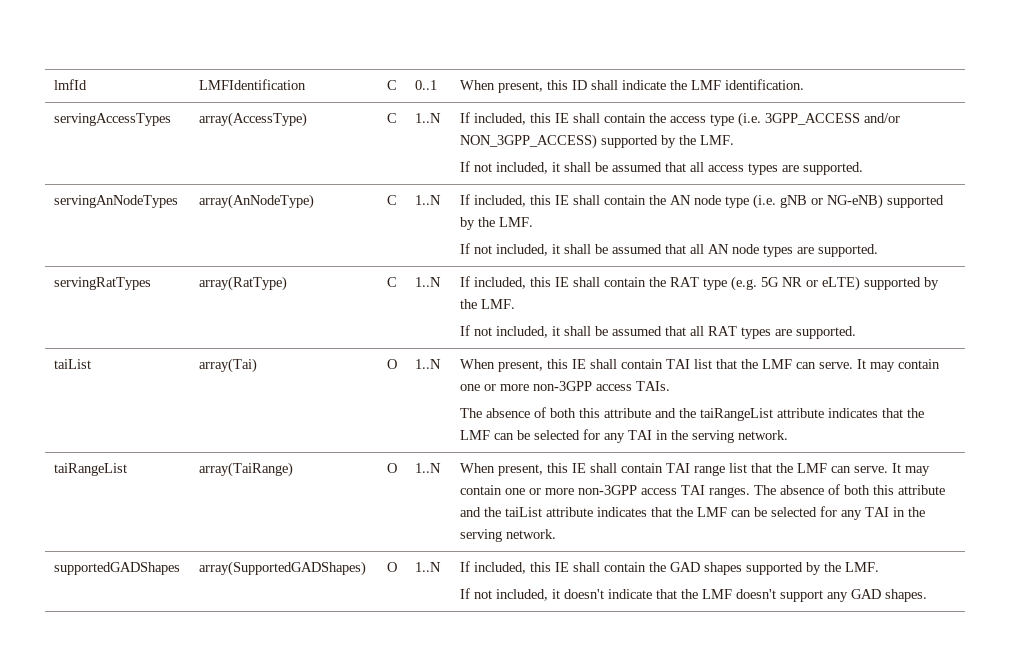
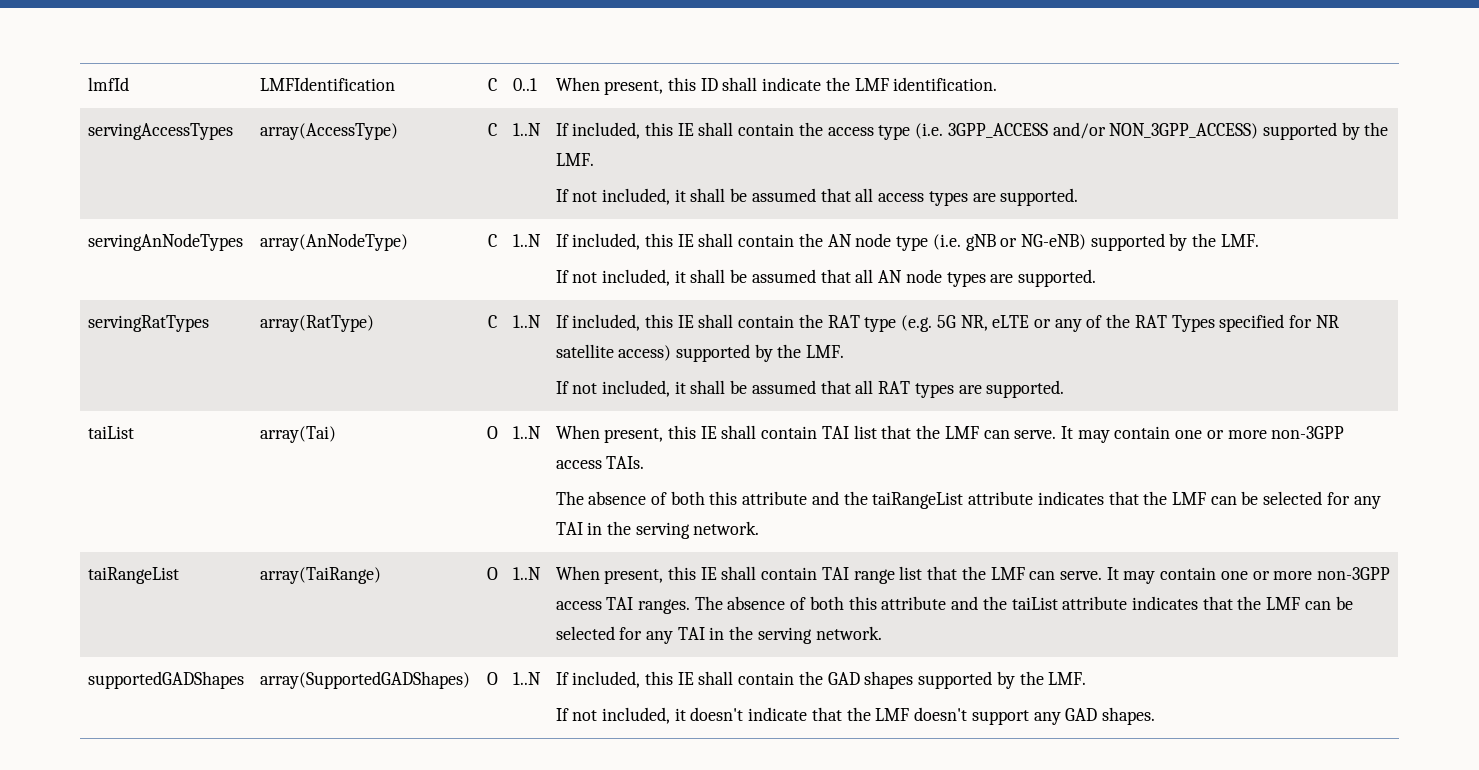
- If included, this IE shall contain the RAT type (e.g. 5G NR or eLTE) supported by the LMF.
+ If included, this IE shall contain the RAT type (e.g. 5G NR, eLTE or any of the RAT Types specified for NR satellite access) supported by the LMF.

